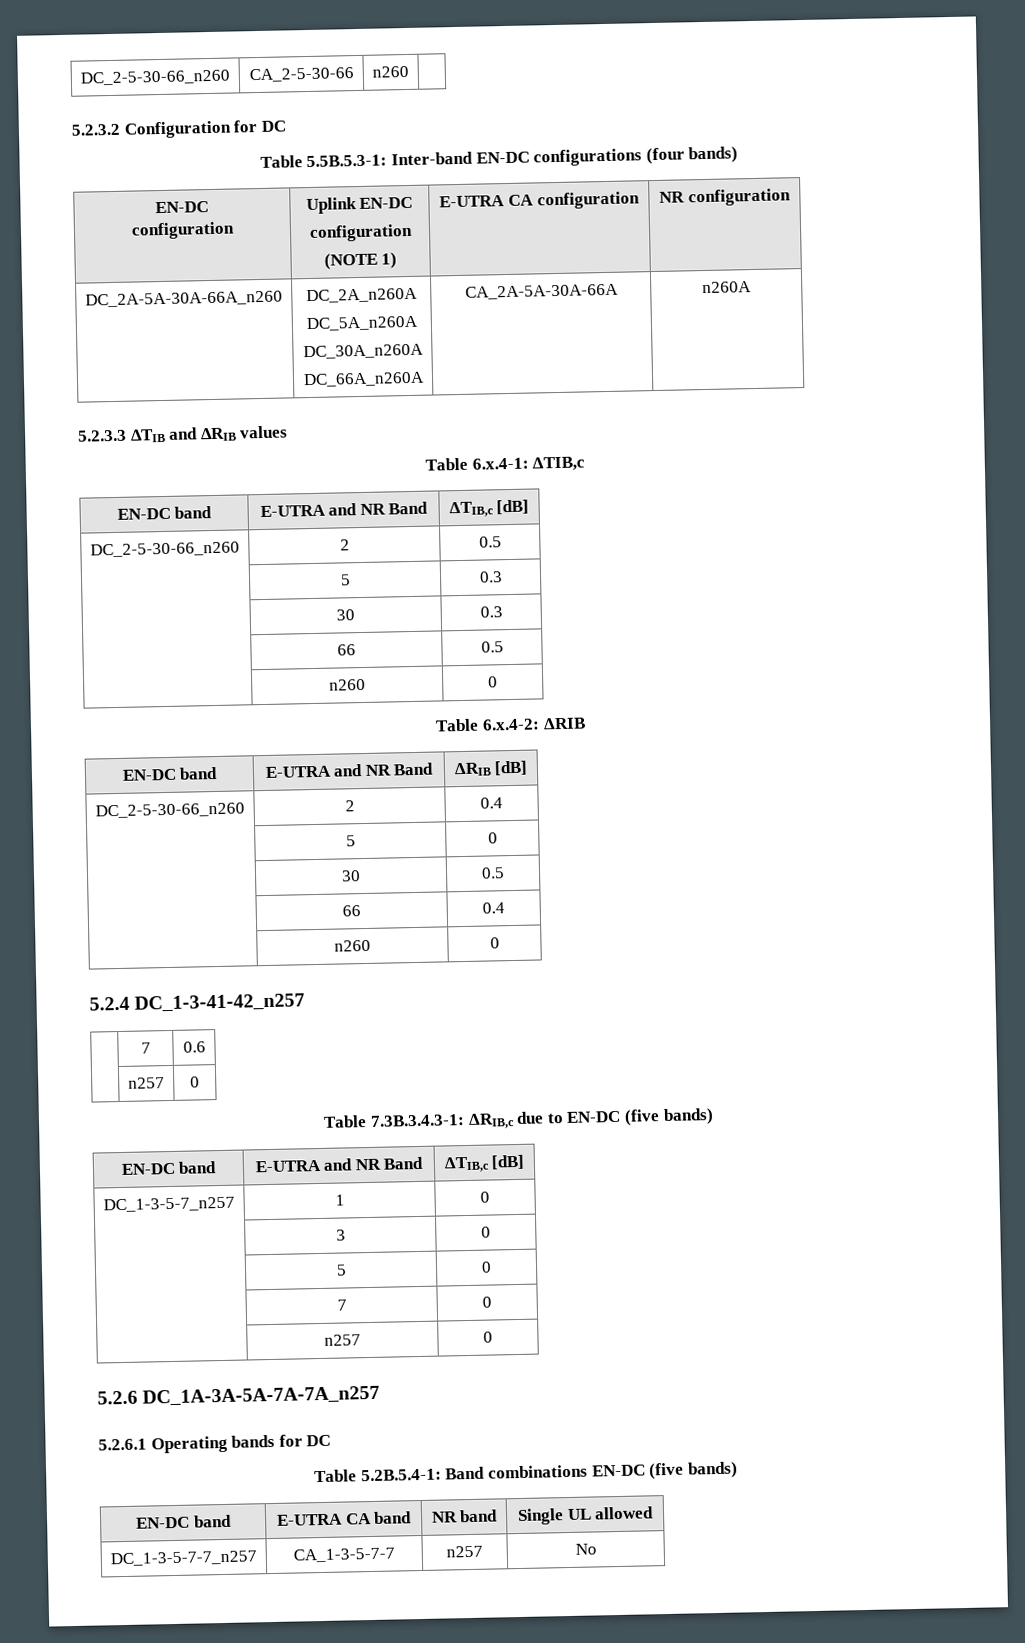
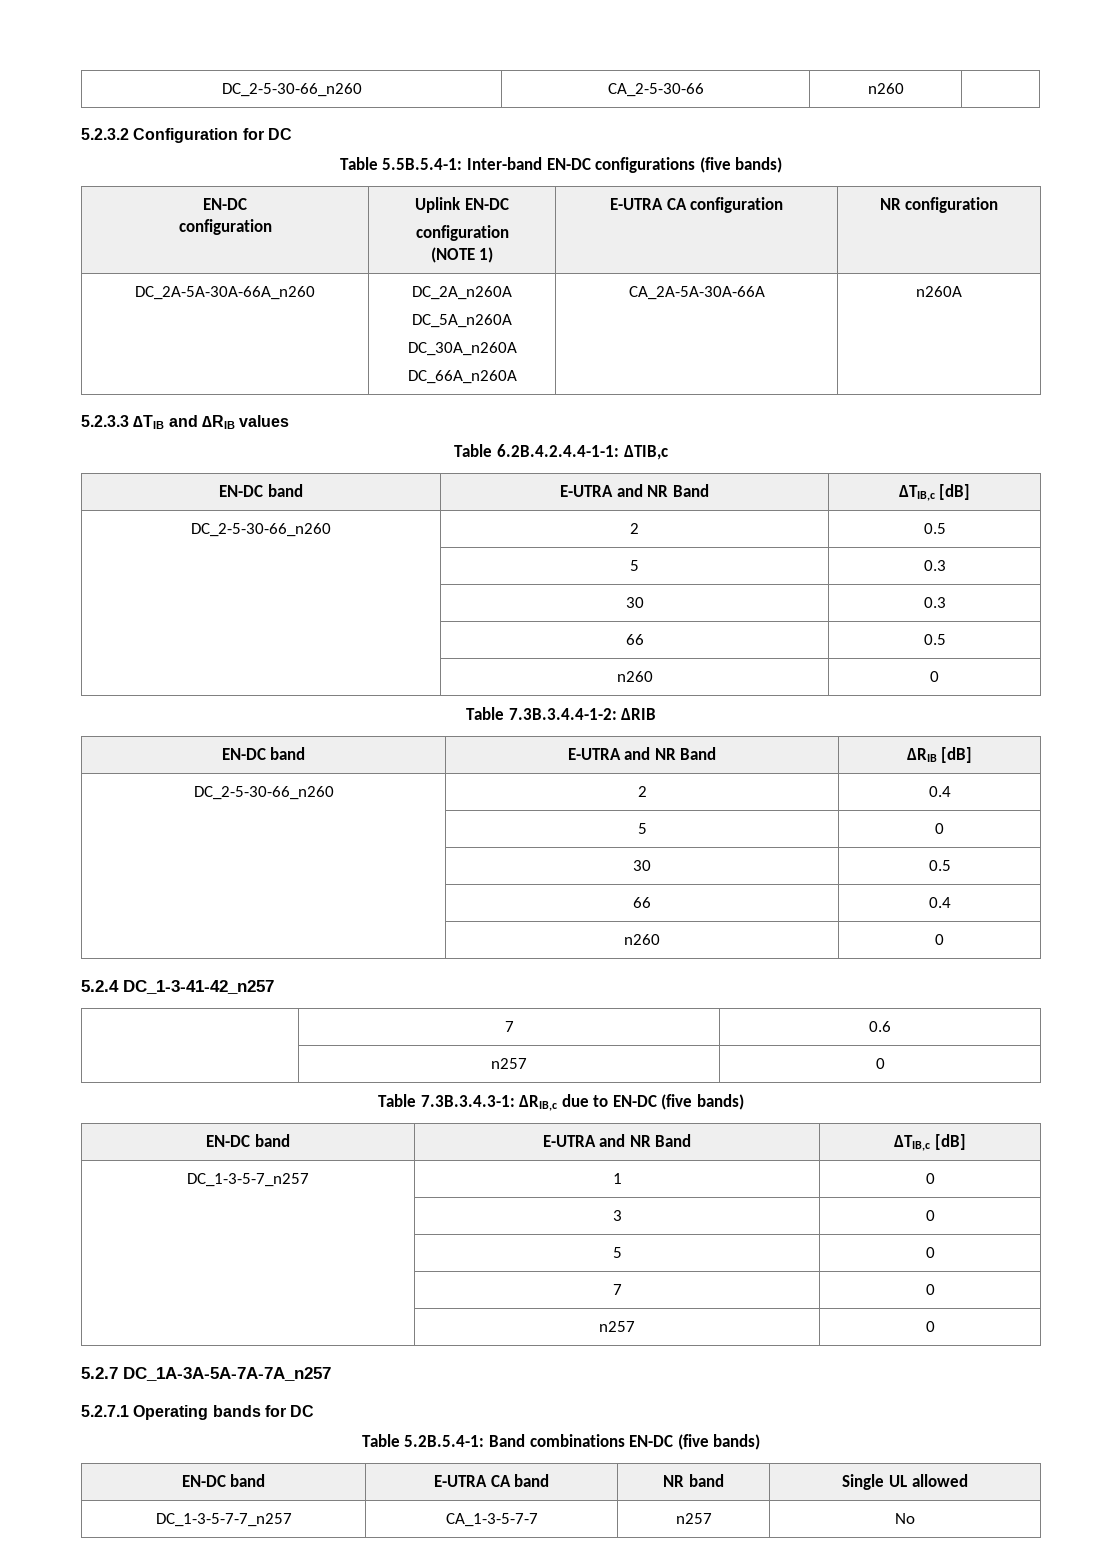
- Table 5.5B.5.3-1: Inter-band EN-DC configurations (four bands)
+ Table 5.5B.5.4-1: Inter-band EN-DC configurations (five bands)
- Table 6.x.4-1: ΔTIB,c
+ Table 6.2B.4.2.4.4-1-1: ΔTIB,c
- Table 6.x.4-2: ΔRIB
+ Table 7.3B.3.4.4-1-2: ΔRIB
- 5.2.6 DC_1A-3A-5A-7A-7A_n257
+ 5.2.7 DC_1A-3A-5A-7A-7A_n257
- 5.2.6.1 Operating bands for DC
+ 5.2.7.1 Operating bands for DC

